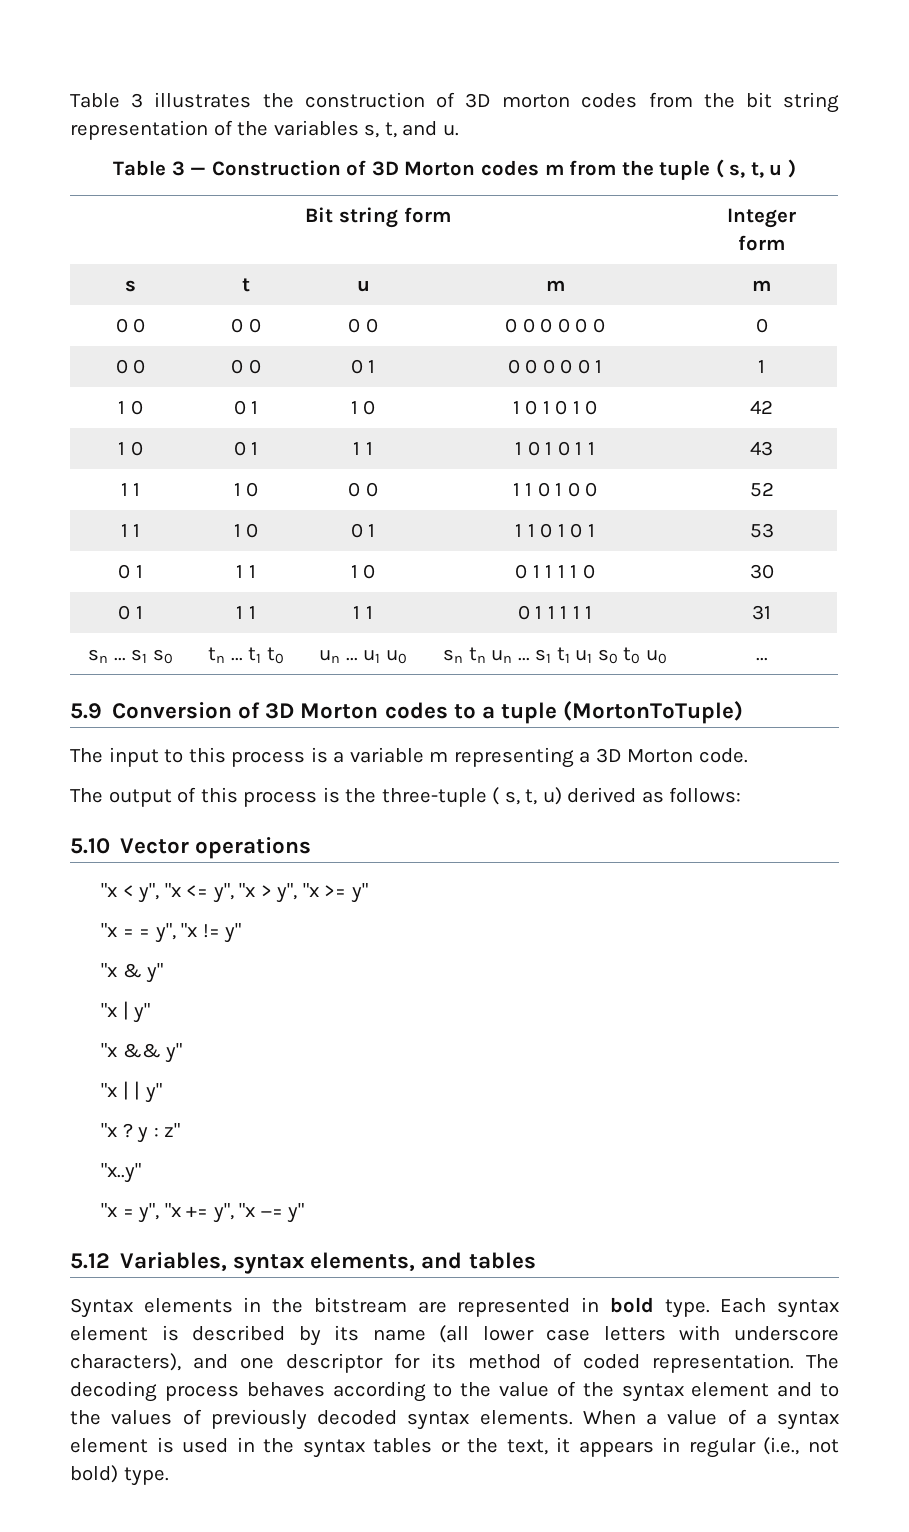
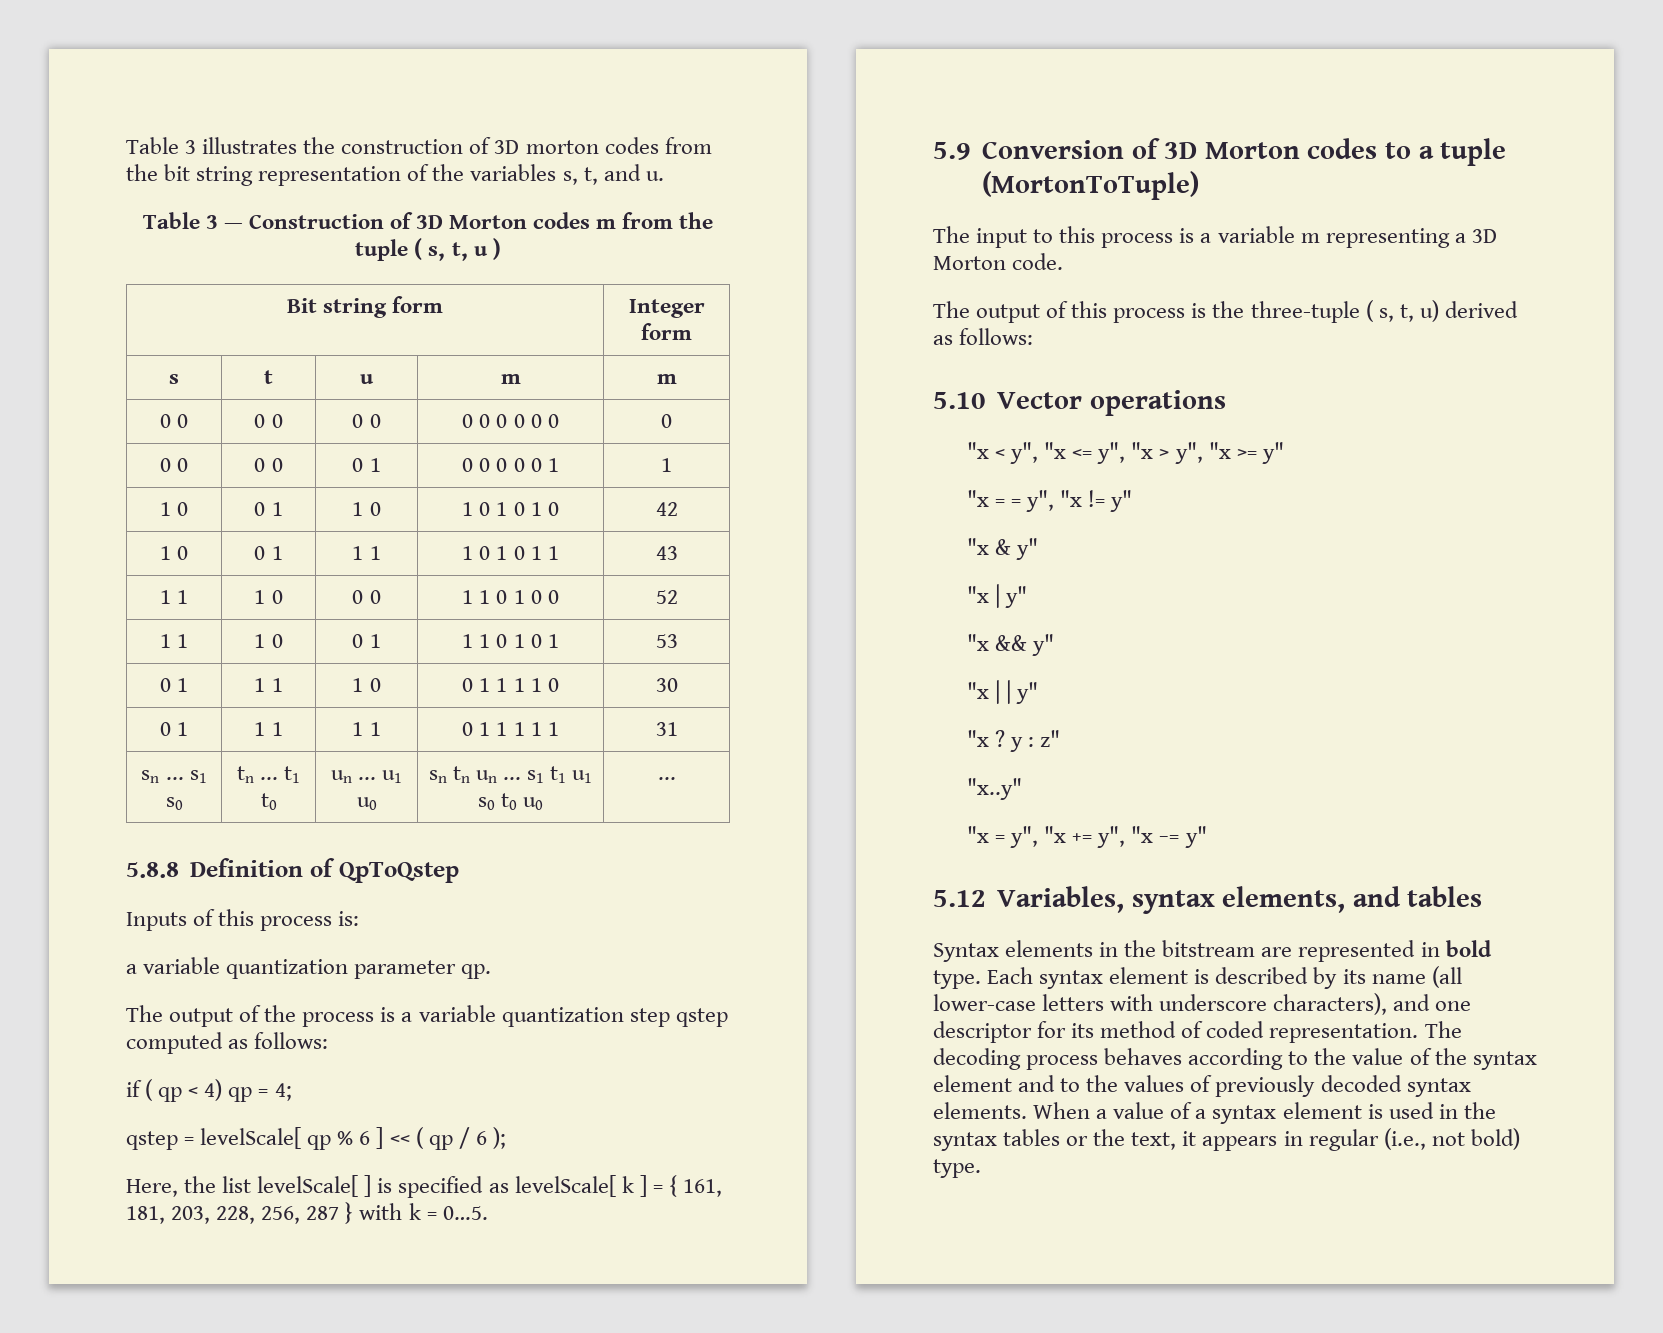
+ 5.8.8 Definition of QpToQstep
+ Inputs of this process is:
+ a variable quantization parameter qp.
+ The output of the process is a variable quantization step qstep computed as follows:
+ if ( qp < 4) qp = 4;
+ qstep = levelScale[ qp % 6 ] << ( qp / 6 );
+ Here, the list levelScale[ ] is specified as levelScale[ k ] = { 161, 181, 203, 228, 256, 287 } with k = 0…5.
- Each syntax element is described by its name (all lower case letters with underscore characters), and one descriptor for its method of coded representation.
+ Each syntax element is described by its name (all lower-case letters with underscore characters), and one descriptor for its method of coded representation.

